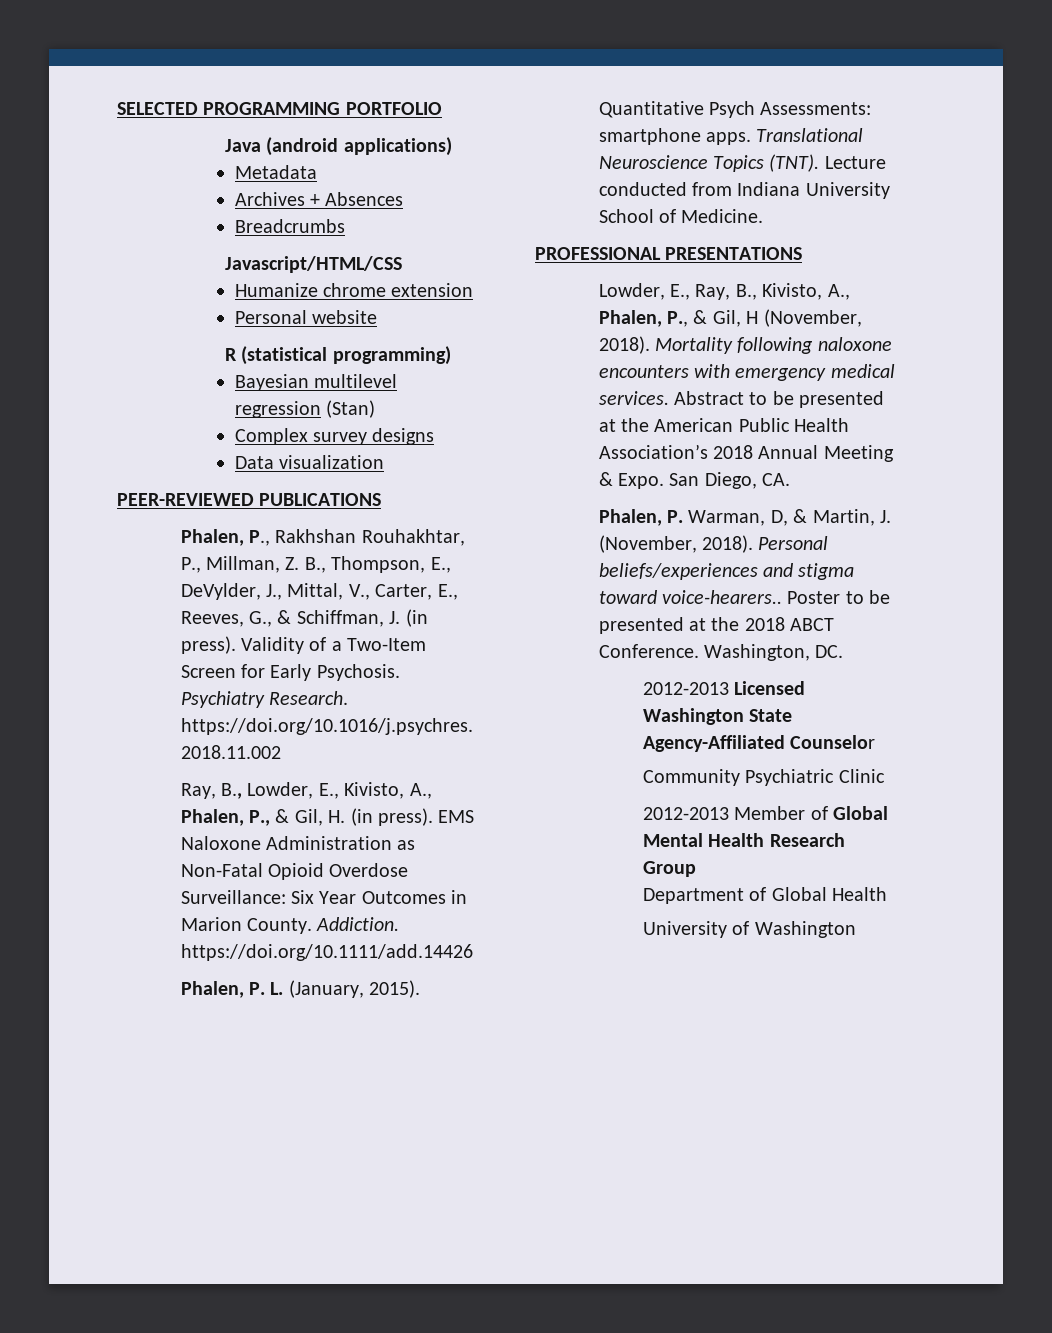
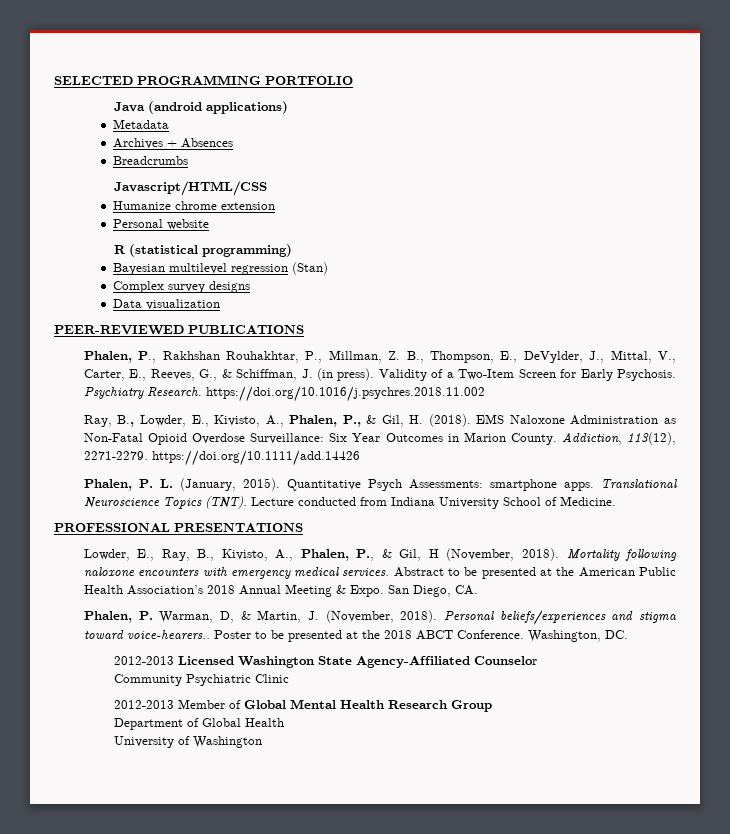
- Ray, B., Lowder, E., Kivisto, A., Phalen, P., & Gil, H. (in press).
+ Ray, B., Lowder, E., Kivisto, A., Phalen, P., & Gil, H. (2018).
- Addiction. https://doi.org/10.1111/add.14426
+ Addiction, 113(12), 2271-2279. https://doi.org/10.1111/add.14426

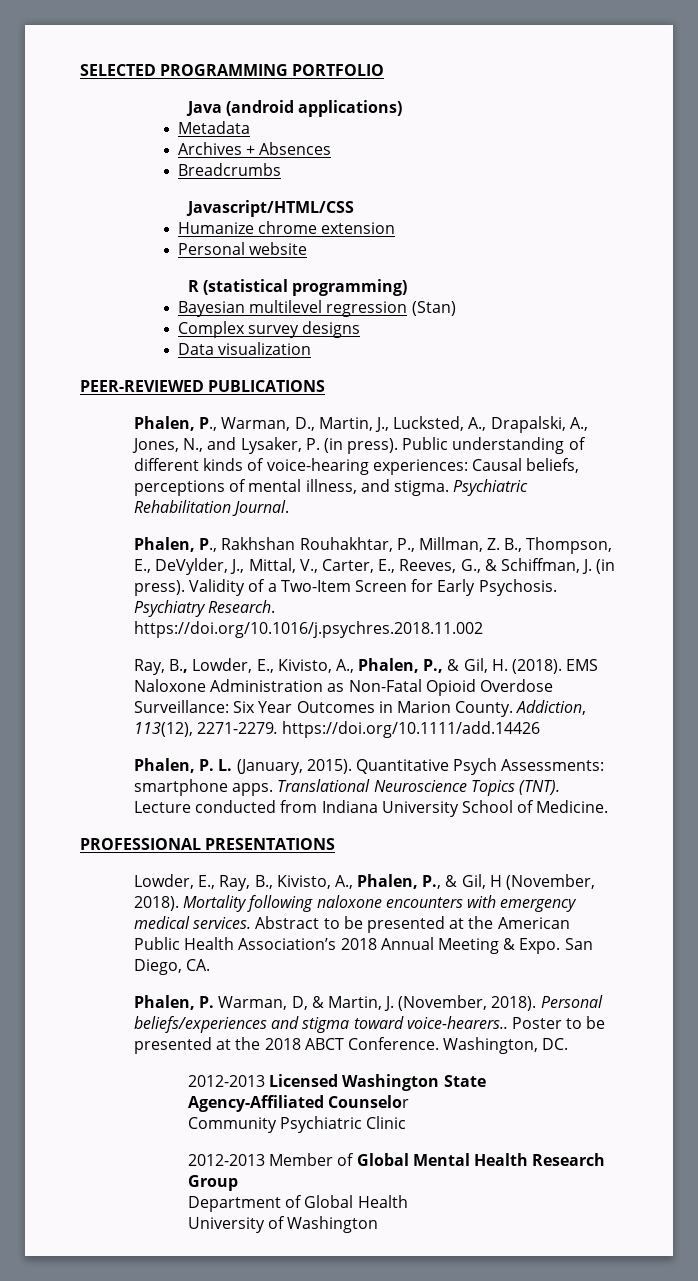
+ Phalen, P., Warman, D., Martin, J., Lucksted, A., Drapalski, A., Jones, N., and Lysaker, P. (in press). Public understanding of different kinds of voice-hearing experiences: Causal beliefs, perceptions of mental illness, and stigma. Psychiatric Rehabilitation Journal.

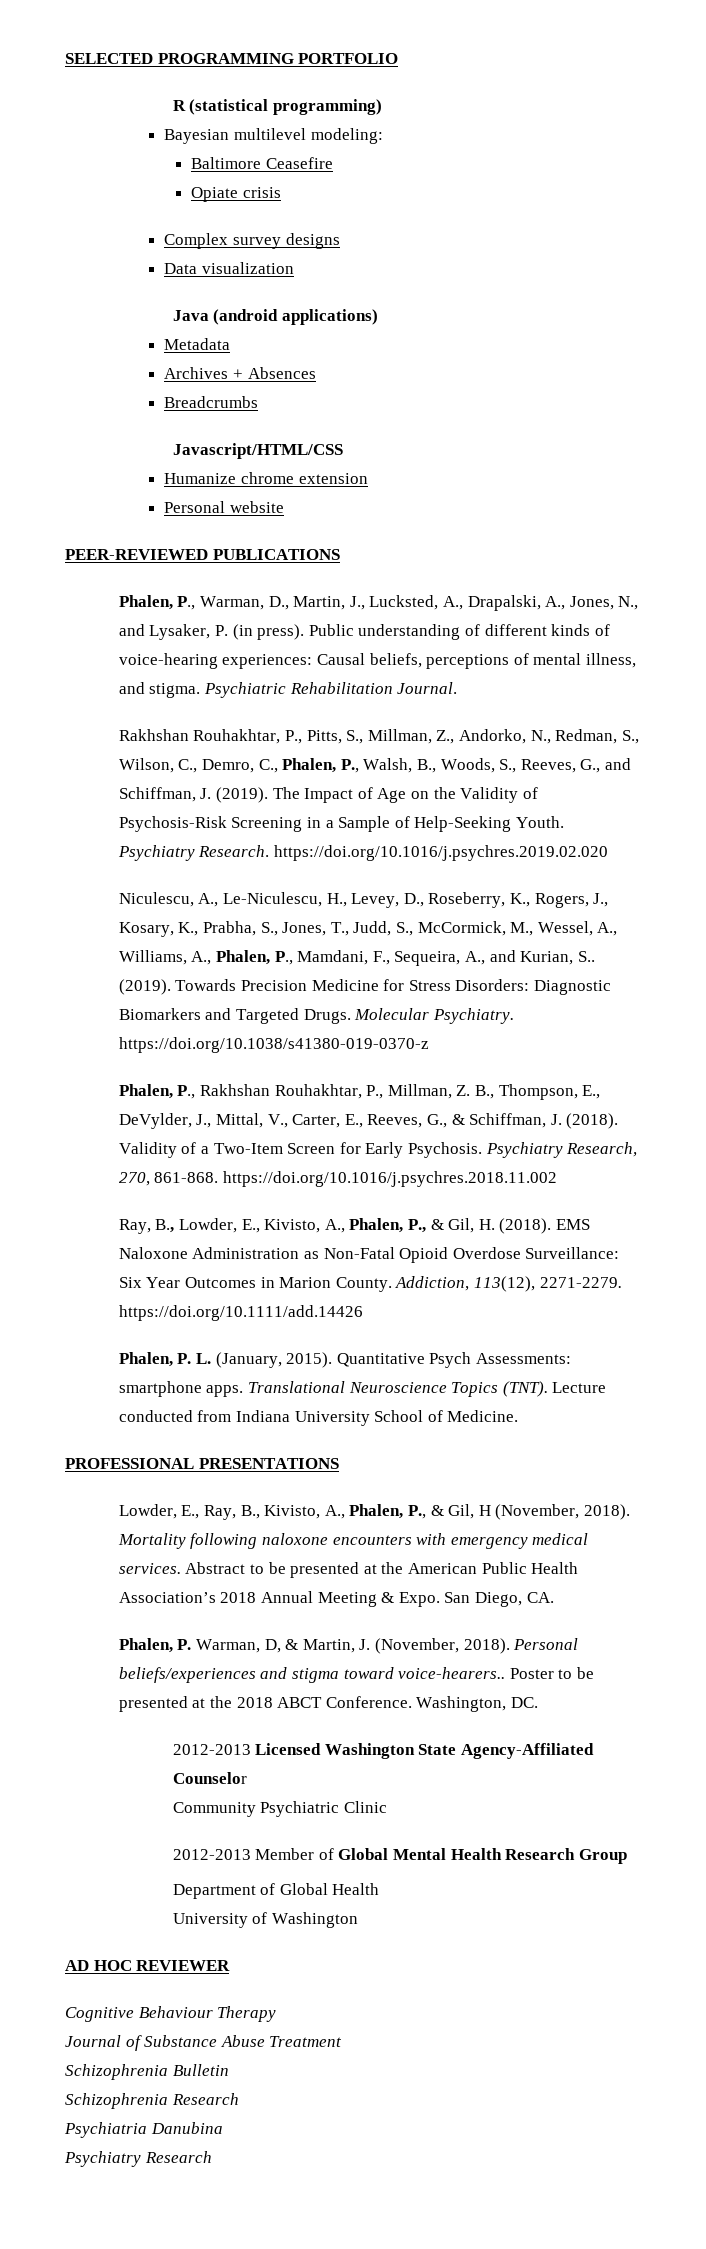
+ R (statistical programming)
+ Bayesian multilevel modeling:
+ Baltimore Ceasefire
+ Opiate crisis
+ Complex survey designs
+ Data visualization
- R (statistical programming)
- Bayesian multilevel regression (Stan)
- Complex survey designs
- Data visualization
+ Rakhshan Rouhakhtar, P., Pitts, S., Millman, Z., Andorko, N., Redman, S., Wilson, C., Demro, C., Phalen, P., Walsh, B., Woods, S., Reeves, G., and Schiffman, J. (2019). The Impact of Age on the Validity of Psychosis-Risk Screening in a Sample of Help-Seeking Youth. Psychiatry Research. https://doi.org/10.1016/j.psychres.2019.02.020
+ Niculescu, A., Le-Niculescu, H., Levey, D., Roseberry, K., Rogers, J., Kosary, K., Prabha, S., Jones, T., Judd, S., McCormick, M., Wessel, A., Williams, A., Phalen, P., Mamdani, F., Sequeira, A., and Kurian, S.. (2019). Towards Precision Medicine for Stress Disorders: Diagnostic Biomarkers and Targeted Drugs. Molecular Psychiatry. https://doi.org/10.1038/s41380-019-0370-z
- Phalen, P., Rakhshan Rouhakhtar, P., Millman, Z. B., Thompson, E., DeVylder, J., Mittal, V., Carter, E., Reeves, G., & Schiffman, J. (in press).
+ Phalen, P., Rakhshan Rouhakhtar, P., Millman, Z. B., Thompson, E., DeVylder, J., Mittal, V., Carter, E., Reeves, G., & Schiffman, J. (2018).
- Psychiatry Research. https://doi.org/10.1016/j.psychres.2018.11.002
+ Psychiatry Research, 270, 861-868. https://doi.org/10.1016/j.psychres.2018.11.002
+ AD HOC REVIEWER
+ Cognitive Behaviour Therapy
+ Journal of Substance Abuse Treatment
+ Schizophrenia Bulletin
+ Schizophrenia Research
+ Psychiatria Danubina
+ Psychiatry Research

